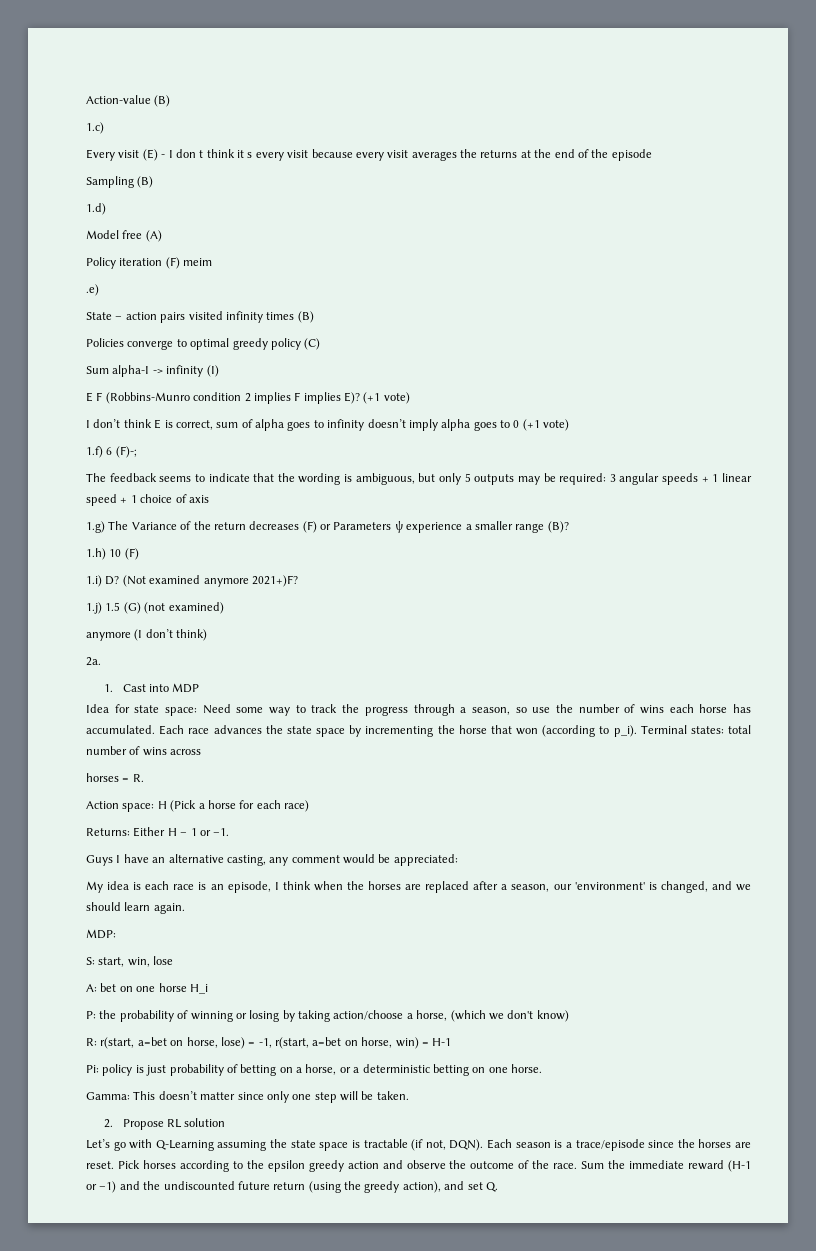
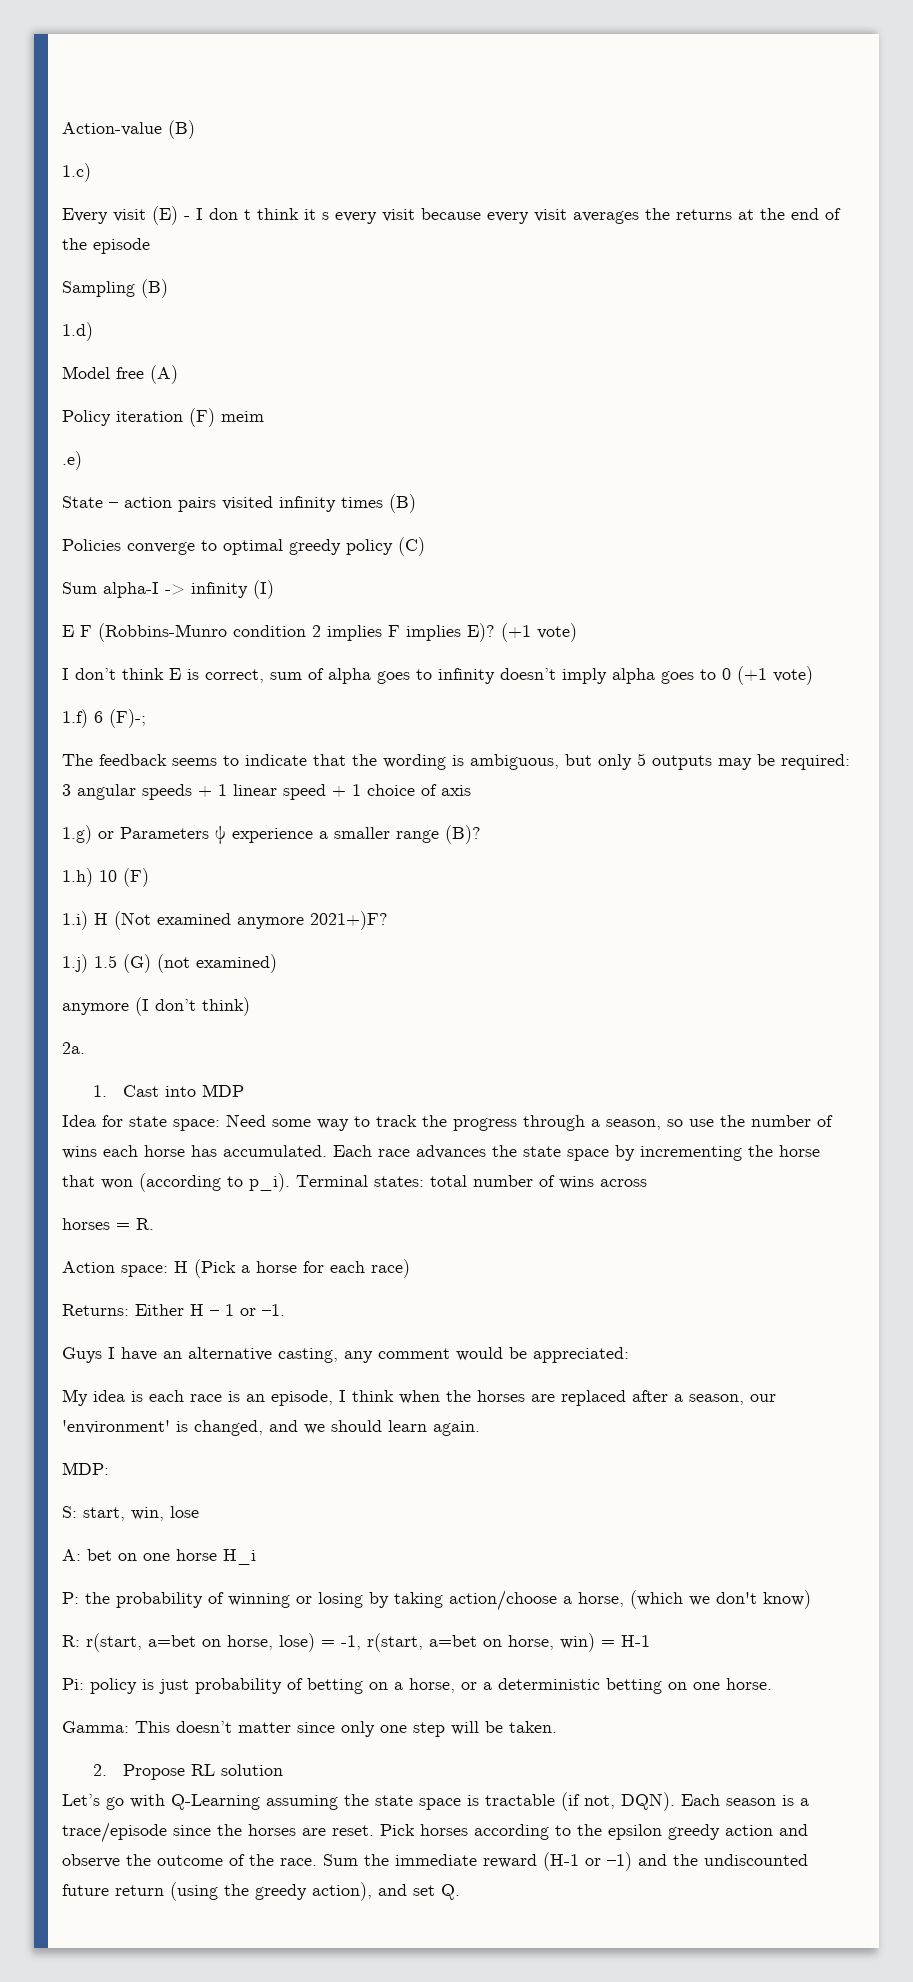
- 1.g) The Variance of the return decreases (F) or Parameters ψ experience a smaller range (B)?
+ 1.g) or Parameters ψ experience a smaller range (B)?
- 1.i) D? (Not examined anymore 2021+)F?
+ 1.i) H (Not examined anymore 2021+)F?

